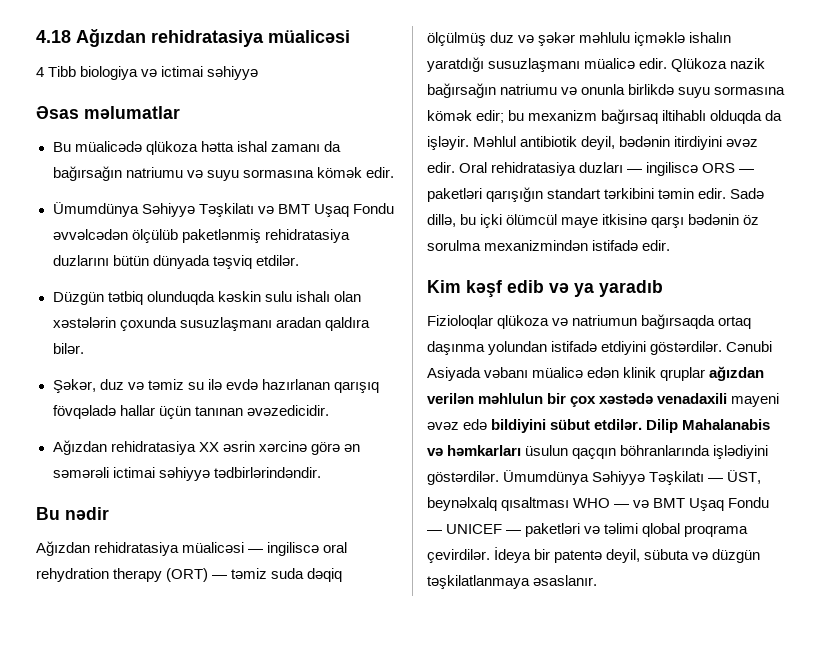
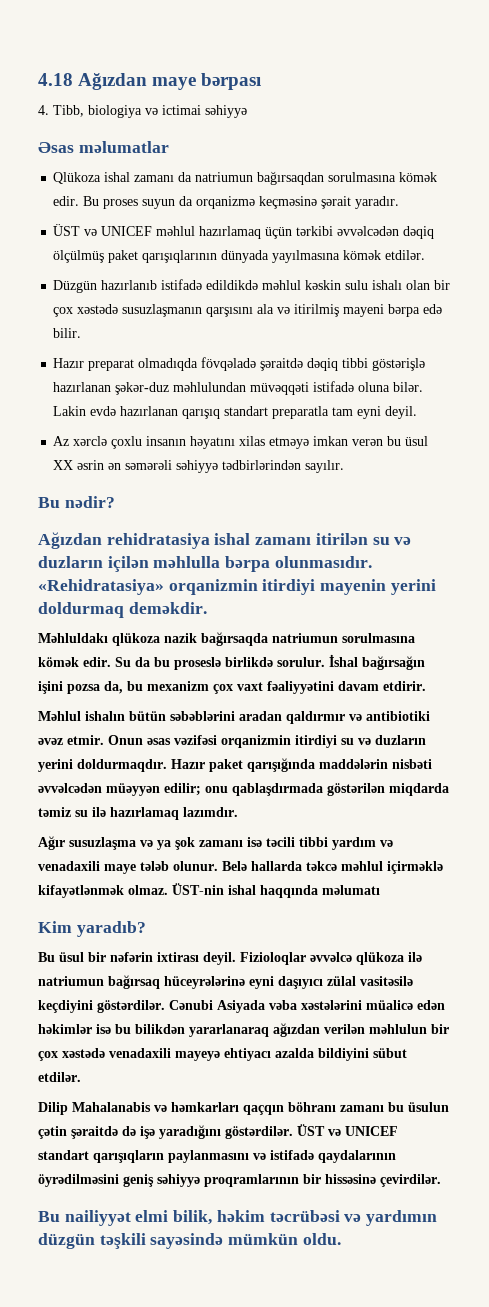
- 4.18 Ağızdan rehidratasiya müalicəsi
- 4 Tibb biologiya və ictimai səhiyyə
+ 4.18 Ağızdan maye bərpası
+ 4. Tibb, biologiya və ictimai səhiyyə
- Bu müalicədə qlükoza hətta ishal zamanı da bağırsağın natriumu və suyu sormasına kömək edir.
- Ümumdünya Səhiyyə Təşkilatı və BMT Uşaq Fondu əvvəlcədən ölçülüb paketlənmiş rehidratasiya duzlarını bütün dünyada təşviq etdilər.
- Düzgün tətbiq olunduqda kəskin sulu ishalı olan xəstələrin çoxunda susuzlaşmanı aradan qaldıra bilər.
- Şəkər, duz və təmiz su ilə evdə hazırlanan qarışıq fövqəladə hallar üçün tanınan əvəzedicidir.
- Ağızdan rehidratasiya XX əsrin xərcinə görə ən səmərəli ictimai səhiyyə tədbirlərindəndir.
- Bu nədir
- Ağızdan rehidratasiya müalicəsi — ingiliscə oral rehydration therapy (ORT) — təmiz suda dəqiq ölçülmüş duz və şəkər məhlulu içməklə ishalın yaratdığı susuzlaşmanı müalicə edir. Qlükoza nazik bağırsağın natriumu və onunla birlikdə suyu sormasına kömək edir; bu mexanizm bağırsaq iltihablı olduqda da işləyir. Məhlul antibiotik deyil, bədənin itirdiyini əvəz edir. Oral rehidratasiya duzları — ingiliscə ORS — paketləri qarışığın standart tərkibini təmin edir. Sadə dillə, bu içki ölümcül maye itkisinə qarşı bədənin öz sorulma mexanizmindən istifadə edir.
- Kim kəşf edib və ya yaradıb
- Fizioloqlar qlükoza və natriumun bağırsaqda ortaq daşınma yolundan istifadə etdiyini göstərdilər. Cənubi Asiyada vəbanı müalicə edən klinik qruplar ağızdan verilən məhlulun bir çox xəstədə venadaxili mayeni əvəz edə bildiyini sübut etdilər. Dilip Mahalanabis və həmkarları üsulun qaçqın böhranlarında işlədiyini göstərdilər. Ümumdünya Səhiyyə Təşkilatı — ÜST, beynəlxalq qısaltması WHO — və BMT Uşaq Fondu — UNICEF — paketləri və təlimi qlobal proqrama çevirdilər. İdeya bir patentə deyil, sübuta və düzgün təşkilatlanmaya əsaslanır.
+ Qlükoza ishal zamanı da natriumun bağırsaqdan sorulmasına kömək edir. Bu proses suyun da orqanizmə keçməsinə şərait yaradır.
+ ÜST və UNICEF məhlul hazırlamaq üçün tərkibi əvvəlcədən dəqiq ölçülmüş paket qarışıqlarının dünyada yayılmasına kömək etdilər.
+ Düzgün hazırlanıb istifadə edildikdə məhlul kəskin sulu ishalı olan bir çox xəstədə susuzlaşmanın qarşısını ala və itirilmiş mayeni bərpa edə bilir.
+ Hazır preparat olmadıqda fövqəladə şəraitdə dəqiq tibbi göstərişlə hazırlanan şəkər-duz məhlulundan müvəqqəti istifadə oluna bilər. Lakin evdə hazırlanan qarışıq standart preparatla tam eyni deyil.
+ Az xərclə çoxlu insanın həyatını xilas etməyə imkan verən bu üsul XX əsrin ən səmərəli səhiyyə tədbirlərindən sayılır.
+ Bu nədir?
+ Ağızdan rehidratasiya ishal zamanı itirilən su və duzların içilən məhlulla bərpa olunmasıdır. «Rehidratasiya» orqanizmin itirdiyi mayenin yerini doldurmaq deməkdir.
+ Məhluldakı qlükoza nazik bağırsaqda natriumun sorulmasına kömək edir. Su da bu proseslə birlikdə sorulur. İshal bağırsağın işini pozsa da, bu mexanizm çox vaxt fəaliyyətini davam etdirir.
+ Məhlul ishalın bütün səbəblərini aradan qaldırmır və antibiotiki əvəz etmir. Onun əsas vəzifəsi orqanizmin itirdiyi su və duzların yerini doldurmaqdır. Hazır paket qarışığında maddələrin nisbəti əvvəlcədən müəyyən edilir; onu qablaşdırmada göstərilən miqdarda təmiz su ilə hazırlamaq lazımdır.
+ Ağır susuzlaşma və ya şok zamanı isə təcili tibbi yardım və venadaxili maye tələb olunur. Belə hallarda təkcə məhlul içirməklə kifayətlənmək olmaz. ÜST-nin ishal haqqında məlumatı
+ Kim yaradıb?
+ Bu üsul bir nəfərin ixtirası deyil. Fizioloqlar əvvəlcə qlükoza ilə natriumun bağırsaq hüceyrələrinə eyni daşıyıcı zülal vasitəsilə keçdiyini göstərdilər. Cənubi Asiyada vəba xəstələrini müalicə edən həkimlər isə bu bilikdən yararlanaraq ağızdan verilən məhlulun bir çox xəstədə venadaxili mayeyə ehtiyacı azalda bildiyini sübut etdilər.
+ Dilip Mahalanabis və həmkarları qaçqın böhranı zamanı bu üsulun çətin şəraitdə də işə yaradığını göstərdilər. ÜST və UNICEF standart qarışıqların paylanmasını və istifadə qaydalarının öyrədilməsini geniş səhiyyə proqramlarının bir hissəsinə çevirdilər.
+ Bu nailiyyət elmi bilik, həkim təcrübəsi və yardımın düzgün təşkili sayəsində mümkün oldu.

